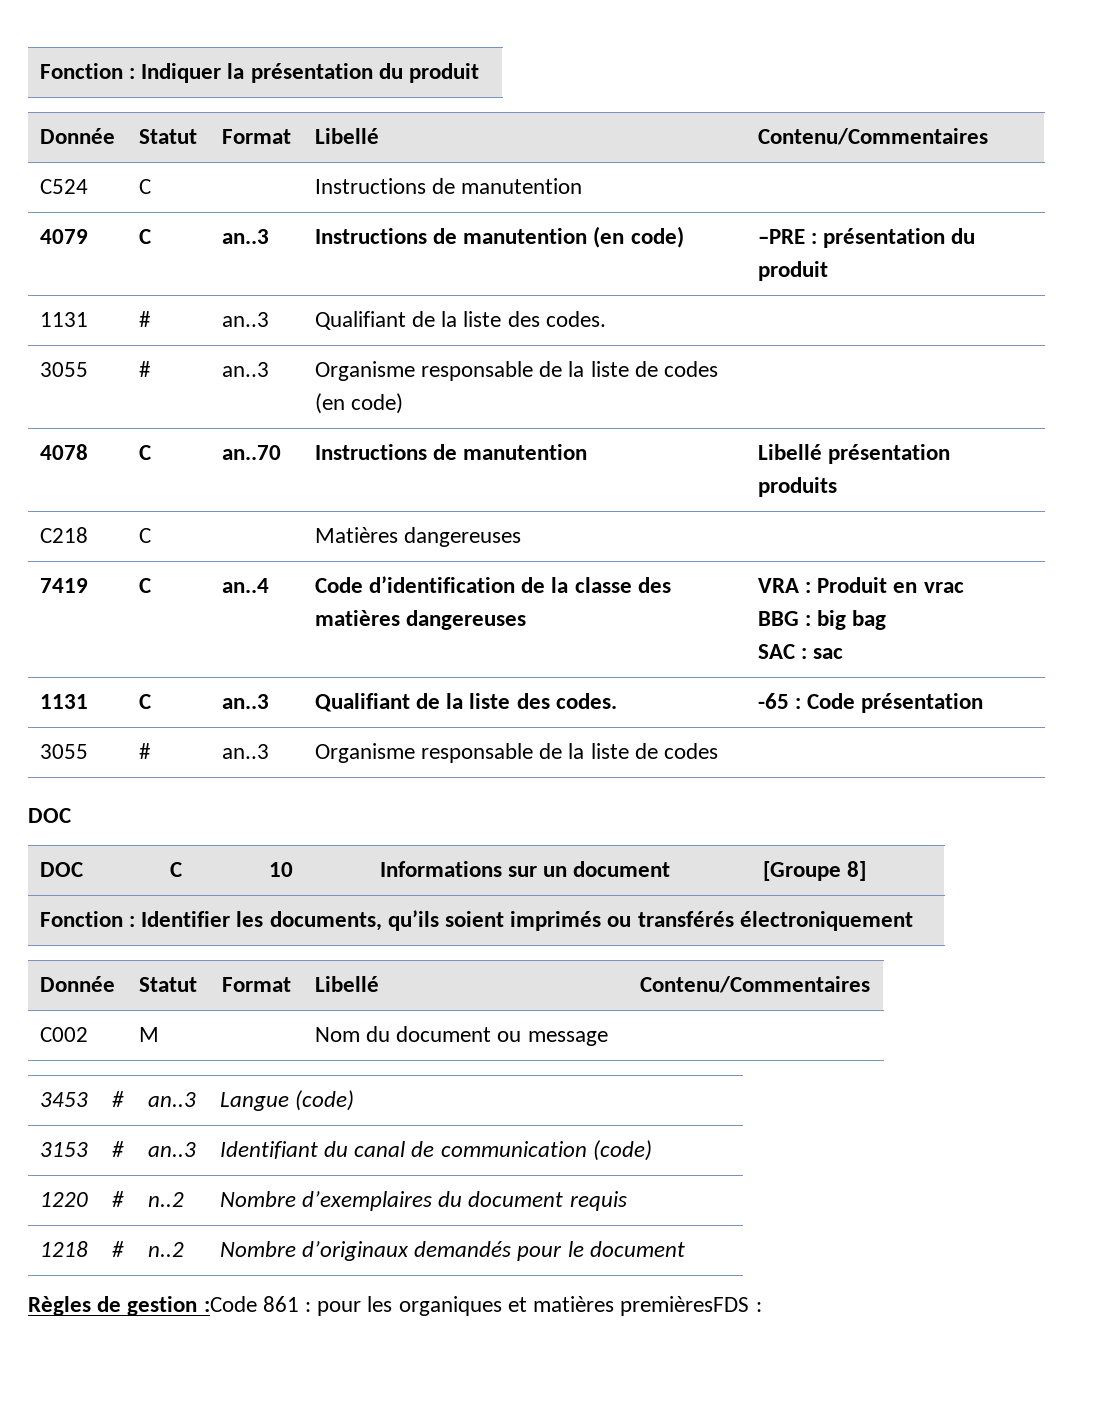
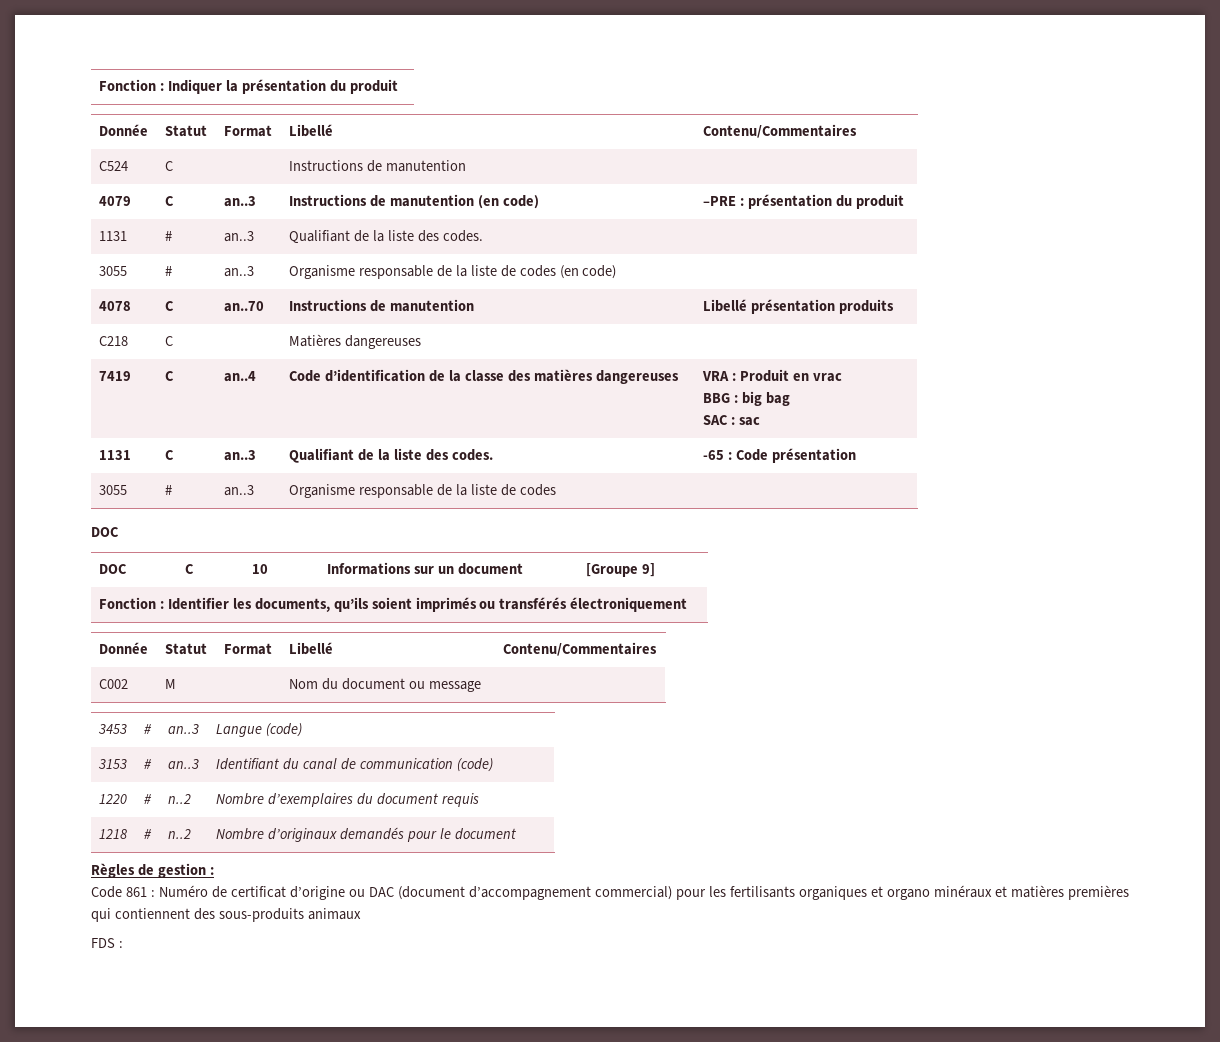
- DOC | C | 10 | Informations sur un document | [Groupe 8]
+ DOC | C | 10 | Informations sur un document | [Groupe 9]
- Règles de gestion :Code 861 : pour les organiques et matières premièresFDS :
+ Règles de gestion :
+ Code 861 : Numéro de certificat d’origine ou DAC (document d’accompagnement commercial) pour les fertilisants organiques et organo minéraux et matières premières qui contiennent des sous-produits animaux
+ FDS :

